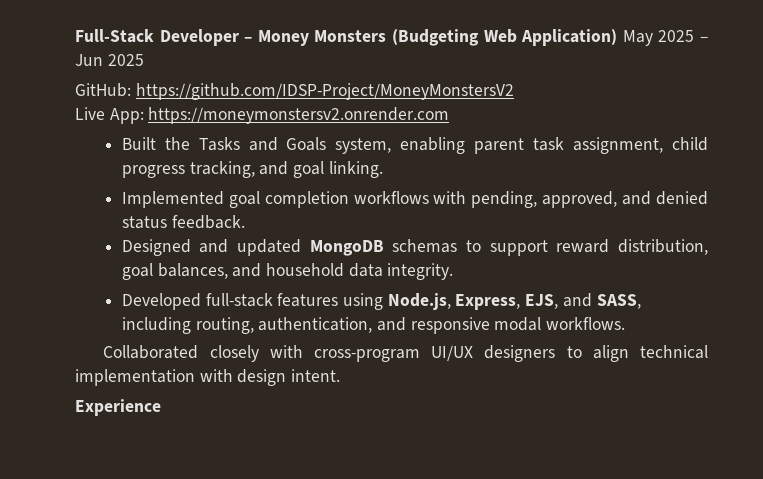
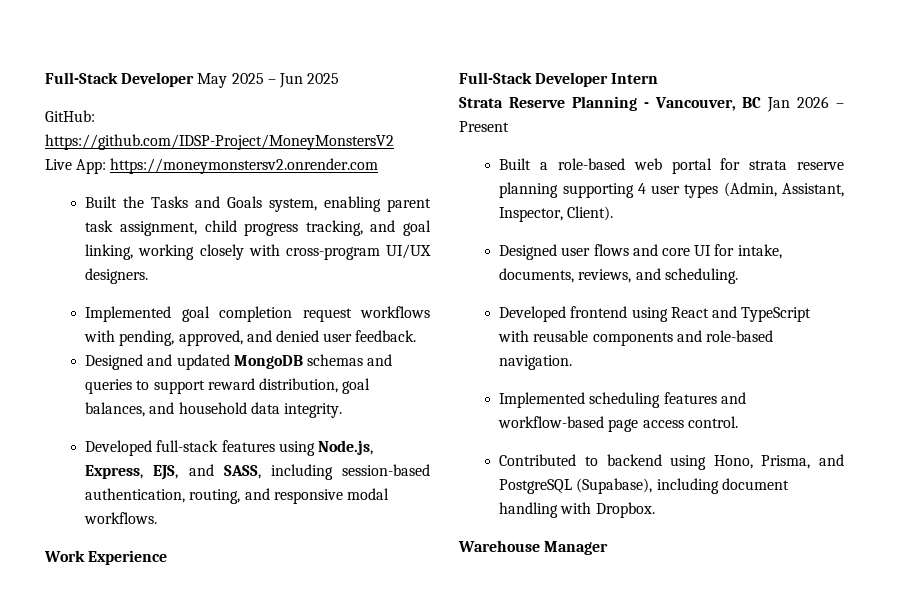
- Full-Stack Developer – Money Monsters (Budgeting Web Application) May 2025 – Jun 2025
+ Full-Stack Developer May 2025 – Jun 2025
- Built the Tasks and Goals system, enabling parent task assignment, child progress tracking, and goal linking.
+ Built the Tasks and Goals system, enabling parent task assignment, child progress tracking, and goal linking, working closely with cross-program UI/UX designers.
- Implemented goal completion workflows with pending, approved, and denied status feedback.
+ Implemented goal completion request workflows with pending, approved, and denied user feedback.
- Designed and updated MongoDB schemas to support reward distribution, goal balances, and household data integrity.
+ Designed and updated MongoDB schemas and queries to support reward distribution, goal balances, and household data integrity.
- Developed full-stack features using Node.js, Express, EJS, and SASS, including routing, authentication, and responsive modal workflows.
+ Developed full-stack features using Node.js, Express, EJS, and SASS, including session-based authentication, routing, and responsive modal workflows.
- Collaborated closely with cross-program UI/UX designers to align technical implementation with design intent.
- Experience
+ Work Experience
+ Full-Stack Developer Intern
+ Strata Reserve Planning - Vancouver, BC Jan 2026 – Present
+ Built a role-based web portal for strata reserve planning supporting 4 user types (Admin, Assistant, Inspector, Client).
+ Designed user flows and core UI for intake, documents, reviews, and scheduling.
+ Developed frontend using React and TypeScript with reusable components and role-based navigation.
+ Implemented scheduling features and workflow-based page access control.
+ Contributed to backend using Hono, Prisma, and PostgreSQL (Supabase), including document handling with Dropbox.
+ Warehouse Manager

